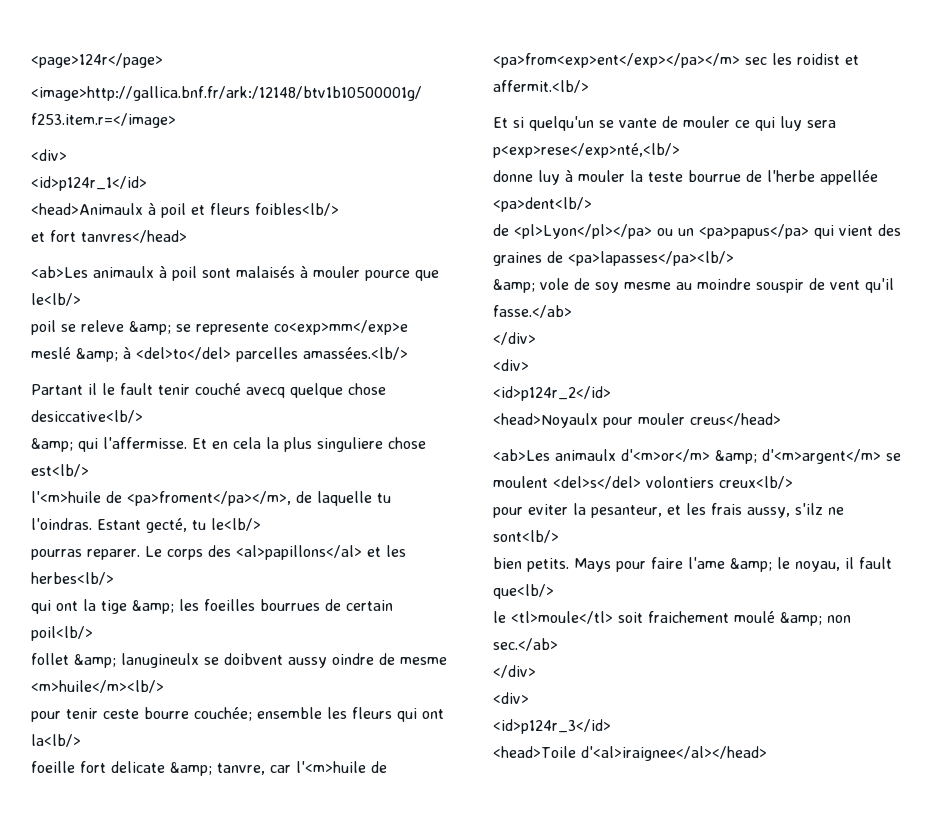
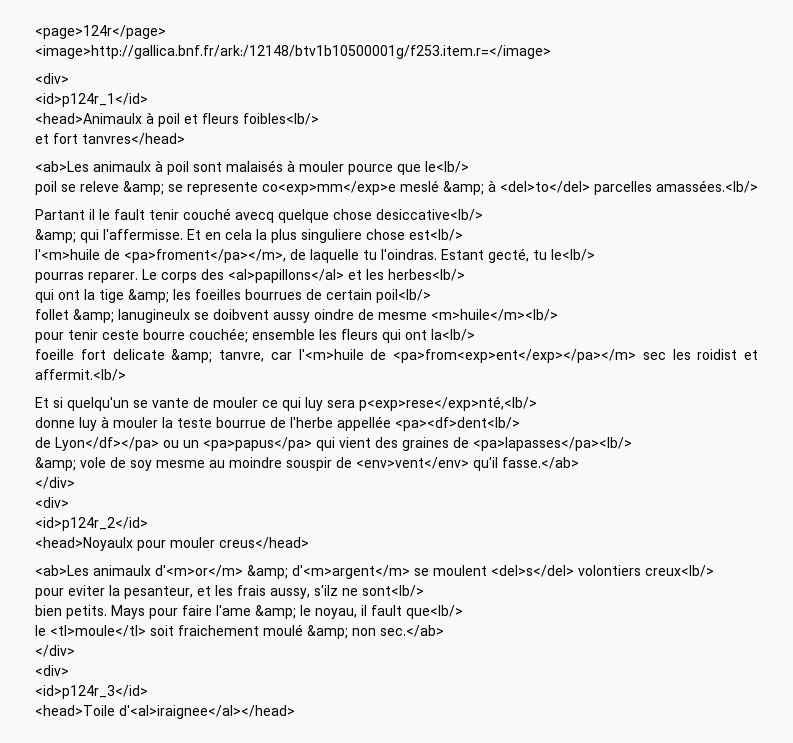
- donne luy à mouler la teste bourrue de l'herbe appellée <pa>dent<lb/>
- de <pl>Lyon</pl></pa> ou un <pa>papus</pa> qui vient des graines de <pa>lapasses</pa><lb/>
+ donne luy à mouler la teste bourrue de l'herbe appellée <pa><df>dent<lb/>
+ de Lyon</df></pa> ou un <pa>papus</pa> qui vient des graines de <pa>lapasses</pa><lb/>
- &amp; vole de soy mesme au moindre souspir de vent qu'il fasse.</ab>
+ &amp; vole de soy mesme au moindre souspir de <env>vent</env> qu'il fasse.</ab>

